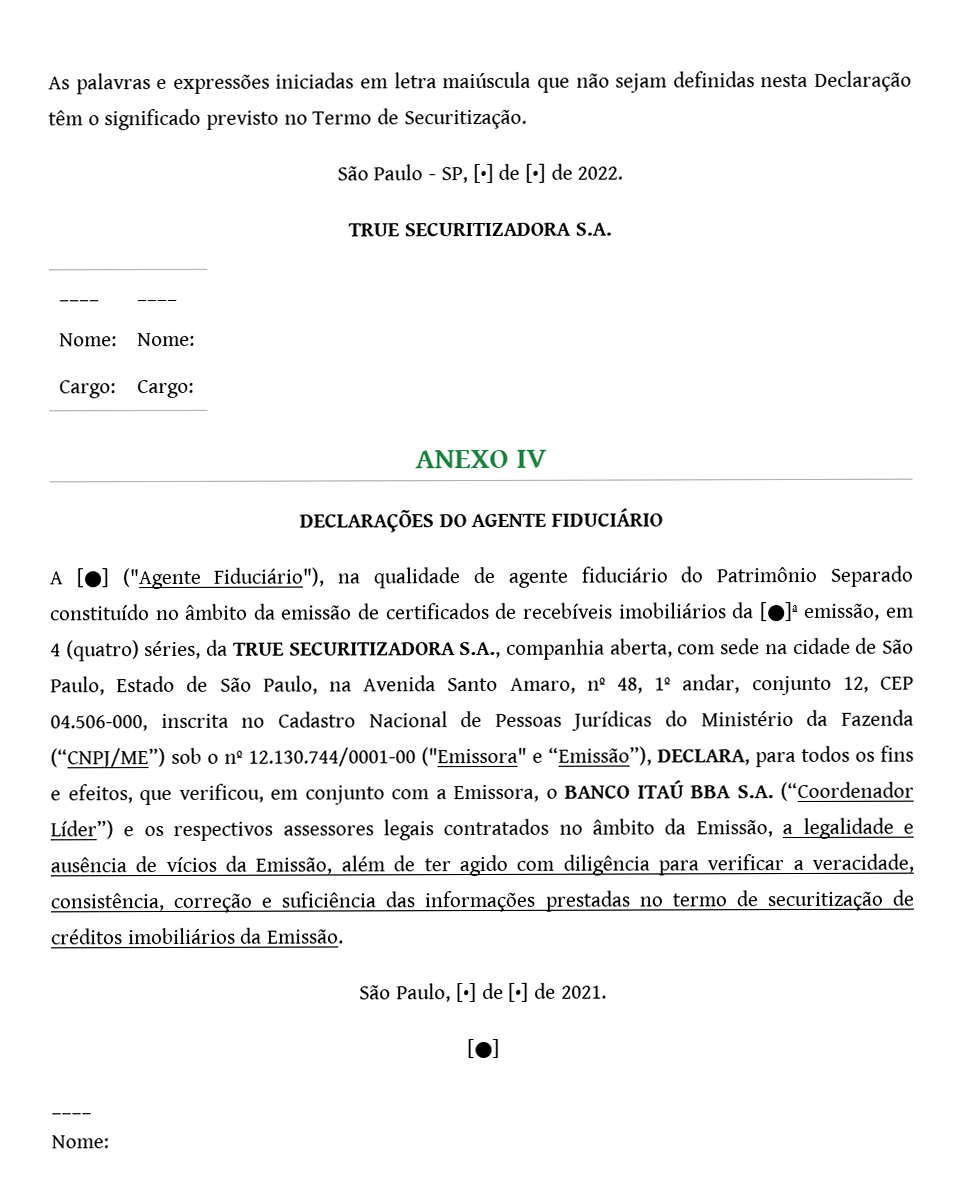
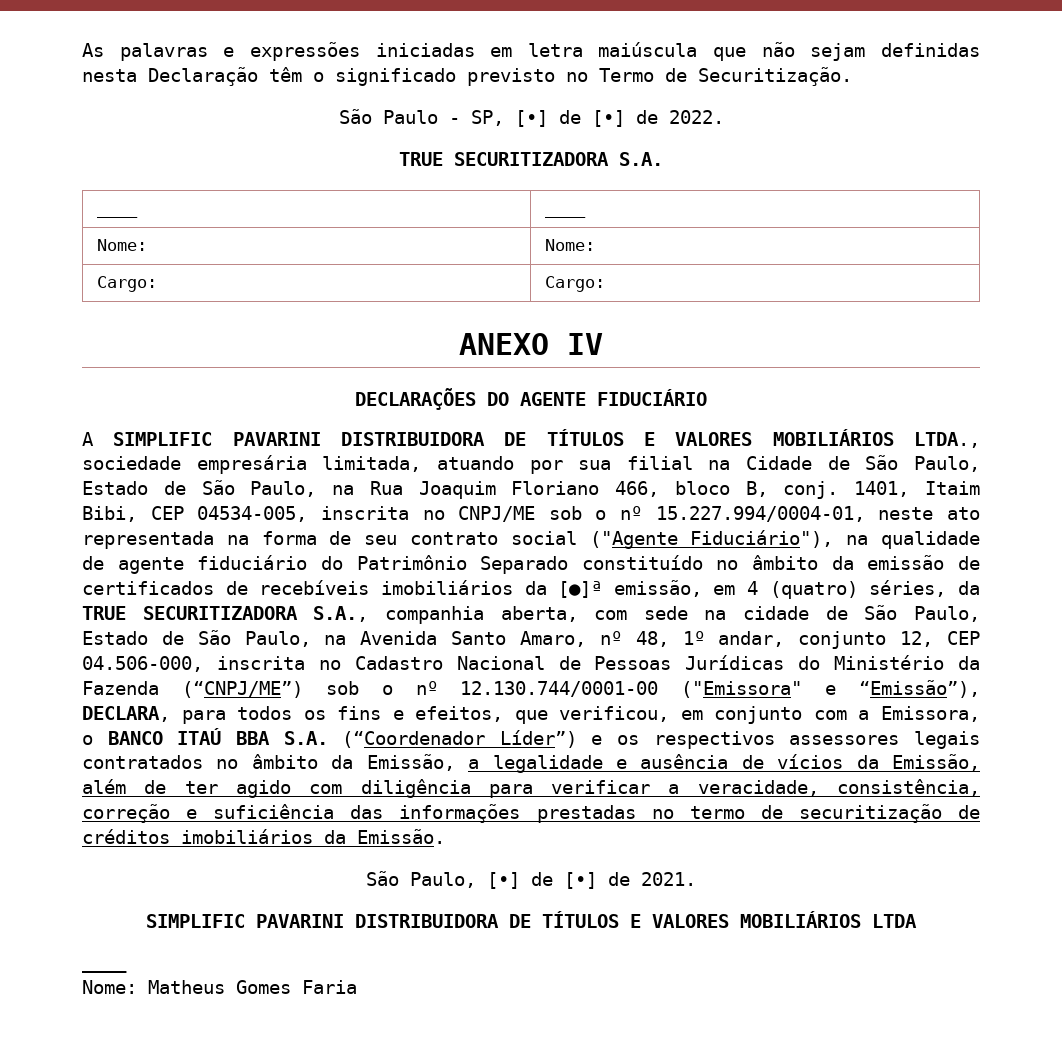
- A [●] ("Agente Fiduciário"), na qualidade de agente fiduciário do Patrimônio Separado constituído no âmbito da emissão de certificados de recebíveis imobiliários da [●]ª emissão, em 4 (quatro) séries, da TRUE SECURITIZADORA S.A., companhia aberta, com sede na cidade de São Paulo, Estado de São Paulo, na Avenida Santo Amaro, nº 48, 1º andar, conjunto 12, CEP 04.506-000, inscrita no Cadastro Nacional de Pessoas Jurídicas do Ministério da Fazenda (“CNPJ/ME”) sob o nº 12.130.744/0001-00 ("Emissora" e “Emissão”), DECLARA, para todos os fins e efeitos, que verificou, em conjunto com a Emissora, o BANCO ITAÚ BBA S.A. (“Coordenador Líder”) e os respectivos assessores legais contratados no âmbito da Emissão, a legalidade e ausência de vícios da Emissão, além de ter agido com diligência para verificar a veracidade, consistência, correção e suficiência das informações prestadas no termo de securitização de créditos imobiliários da Emissão.
+ A SIMPLIFIC PAVARINI DISTRIBUIDORA DE TÍTULOS E VALORES MOBILIÁRIOS LTDA., sociedade empresária limitada, atuando por sua filial na Cidade de São Paulo, Estado de São Paulo, na Rua Joaquim Floriano 466, bloco B, conj. 1401, Itaim Bibi, CEP 04534-005, inscrita no CNPJ/ME sob o nº 15.227.994/0004-01, neste ato representada na forma de seu contrato social ("Agente Fiduciário"), na qualidade de agente fiduciário do Patrimônio Separado constituído no âmbito da emissão de certificados de recebíveis imobiliários da [●]ª emissão, em 4 (quatro) séries, da TRUE SECURITIZADORA S.A., companhia aberta, com sede na cidade de São Paulo, Estado de São Paulo, na Avenida Santo Amaro, nº 48, 1º andar, conjunto 12, CEP 04.506-000, inscrita no Cadastro Nacional de Pessoas Jurídicas do Ministério da Fazenda (“CNPJ/ME”) sob o nº 12.130.744/0001-00 ("Emissora" e “Emissão”), DECLARA, para todos os fins e efeitos, que verificou, em conjunto com a Emissora, o BANCO ITAÚ BBA S.A. (“Coordenador Líder”) e os respectivos assessores legais contratados no âmbito da Emissão, a legalidade e ausência de vícios da Emissão, além de ter agido com diligência para verificar a veracidade, consistência, correção e suficiência das informações prestadas no termo de securitização de créditos imobiliários da Emissão.
  São Paulo, [•] de [•] de 2021.
- [●]
+ SIMPLIFIC PAVARINI DISTRIBUIDORA DE TÍTULOS E VALORES MOBILIÁRIOS LTDA
  ____
- Nome:
+ Nome: Matheus Gomes Faria

